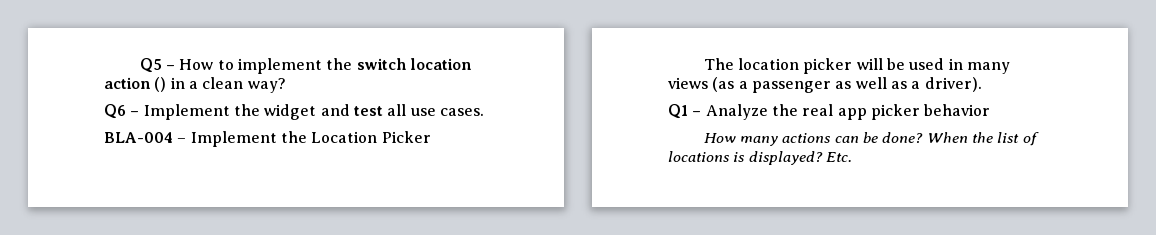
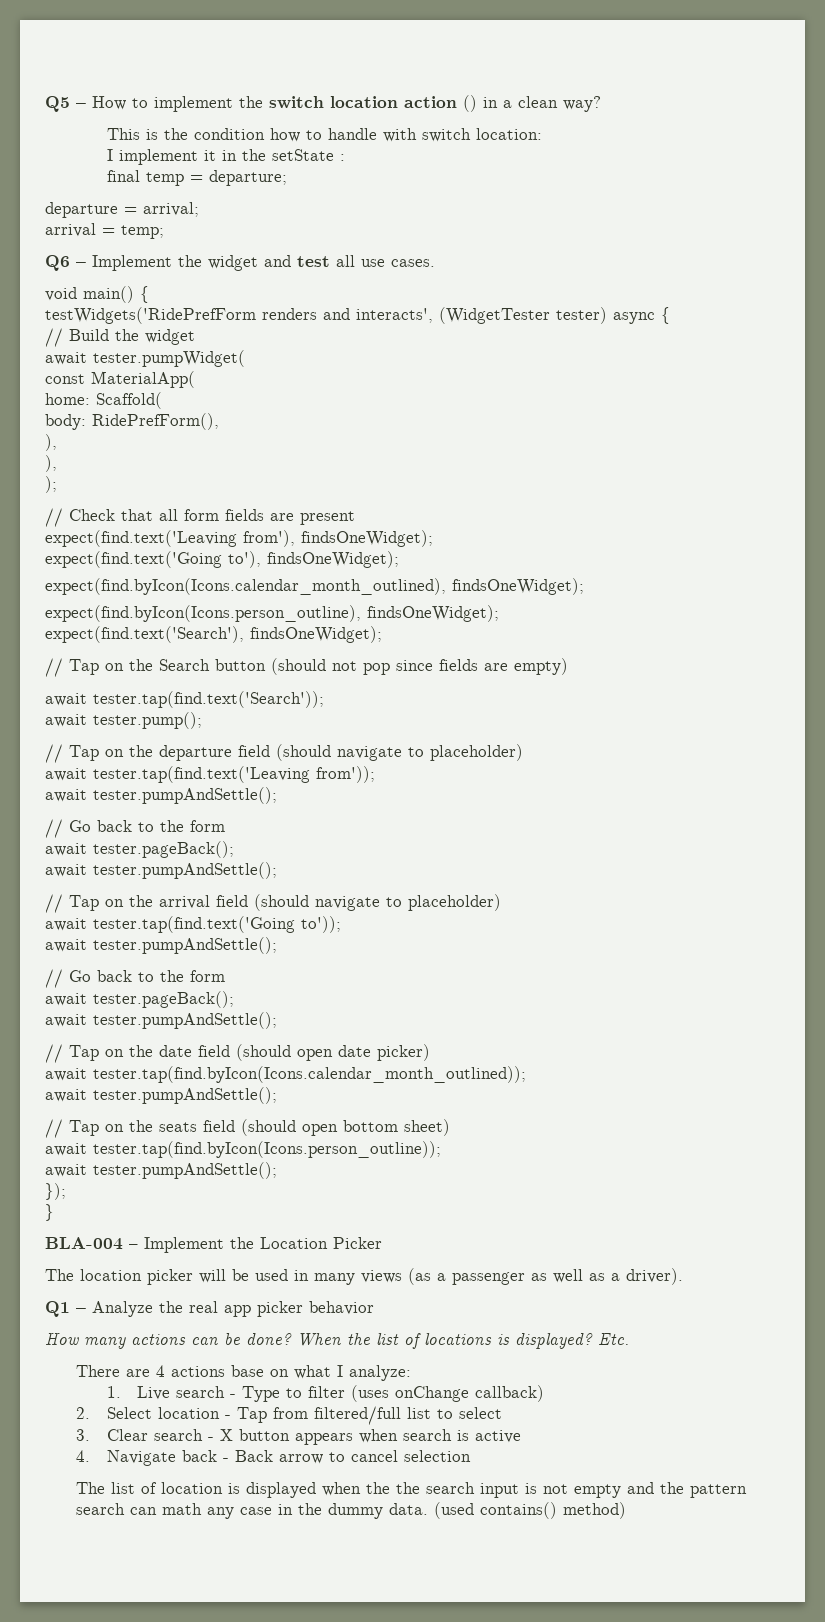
+ This is the condition how to handle with switch location:
+ I implement it in the setState :
+ final temp = departure;
+ departure = arrival;
+ arrival = temp;
+ void main() {
+ testWidgets('RidePrefForm renders and interacts', (WidgetTester tester) async {
+ // Build the widget
+ await tester.pumpWidget(
+ const MaterialApp(
+ home: Scaffold(
+ body: RidePrefForm(),
+ ),
+ ),
+ );
+ // Check that all form fields are present
+ expect(find.text('Leaving from'), findsOneWidget);
+ expect(find.text('Going to'), findsOneWidget);
+ expect(find.byIcon(Icons.calendar_month_outlined), findsOneWidget);
+ expect(find.byIcon(Icons.person_outline), findsOneWidget);
+ expect(find.text('Search'), findsOneWidget);
+ // Tap on the Search button (should not pop since fields are empty)
+ await tester.tap(find.text('Search'));
+ await tester.pump();
+ // Tap on the departure field (should navigate to placeholder)
+ await tester.tap(find.text('Leaving from'));
+ await tester.pumpAndSettle();
+ // Go back to the form
+ await tester.pageBack();
+ await tester.pumpAndSettle();
+ // Tap on the arrival field (should navigate to placeholder)
+ await tester.tap(find.text('Going to'));
+ await tester.pumpAndSettle();
+ // Go back to the form
+ await tester.pageBack();
+ await tester.pumpAndSettle();
+ // Tap on the date field (should open date picker)
+ await tester.tap(find.byIcon(Icons.calendar_month_outlined));
+ await tester.pumpAndSettle();
+ // Tap on the seats field (should open bottom sheet)
+ await tester.tap(find.byIcon(Icons.person_outline));
+ await tester.pumpAndSettle();
+ });
+ }
+ There are 4 actions base on what I analyze:
+ 1. Live search - Type to filter (uses onChange callback)
+ 2. Select location - Tap from filtered/full list to select
+ 3. Clear search - X button appears when search is active
+ 4. Navigate back - Back arrow to cancel selection
+ The list of location is displayed when the the search input is not empty and the pattern search can math any case in the dummy data. (used contains() method)

